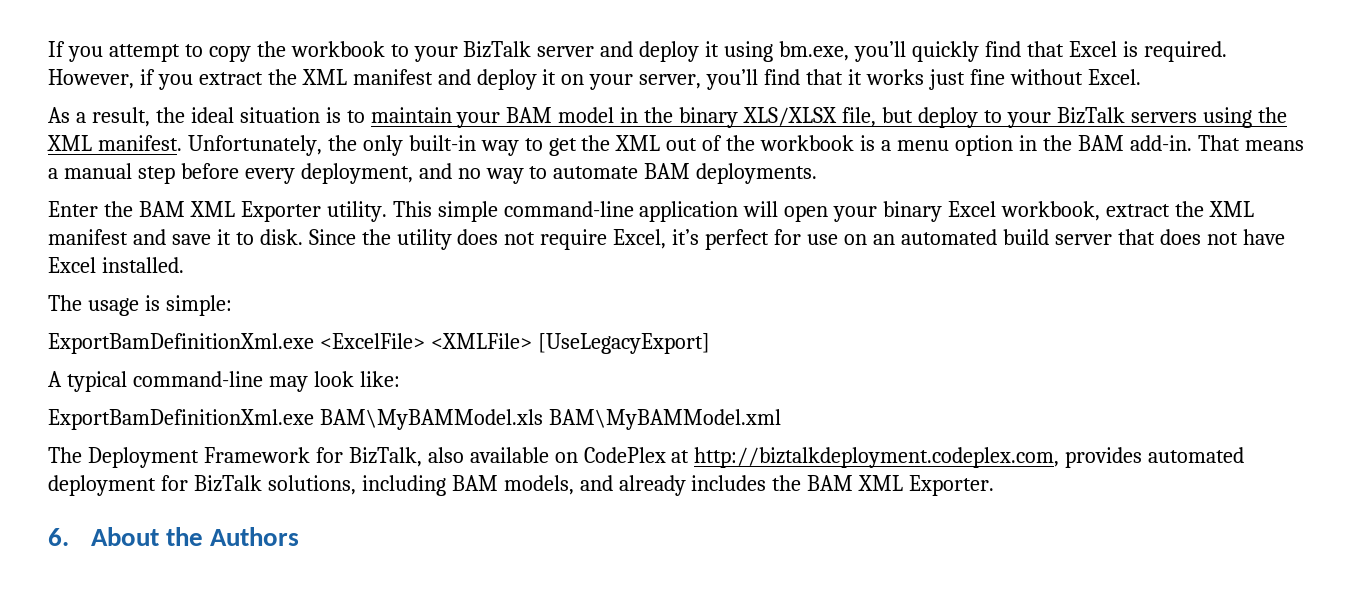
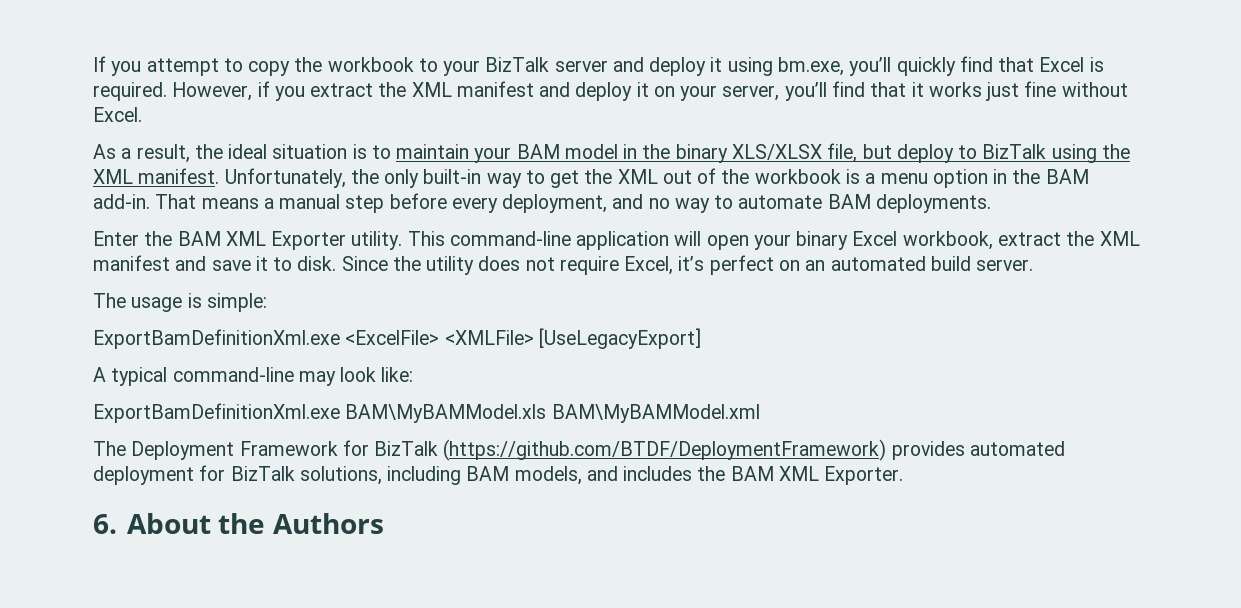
- As a result, the ideal situation is to maintain your BAM model in the binary XLS/XLSX file, but deploy to your BizTalk servers using the XML manifest.
+ As a result, the ideal situation is to maintain your BAM model in the binary XLS/XLSX file, but deploy to BizTalk using the XML manifest.
- This simple command-line application will open your binary Excel workbook, extract the XML manifest and save it to disk.
+ This command-line application will open your binary Excel workbook, extract the XML manifest and save it to disk.
- Since the utility does not require Excel, it’s perfect for use on an automated build server that does not have Excel installed.
+ Since the utility does not require Excel, it’s perfect on an automated build server.
- The Deployment Framework for BizTalk, also available on CodePlex at http://biztalkdeployment.codeplex.com, provides automated deployment for BizTalk solutions, including BAM models, and already includes the BAM XML Exporter.
+ The Deployment Framework for BizTalk (https://github.com/BTDF/DeploymentFramework) provides automated deployment for BizTalk solutions, including BAM models, and includes the BAM XML Exporter.

